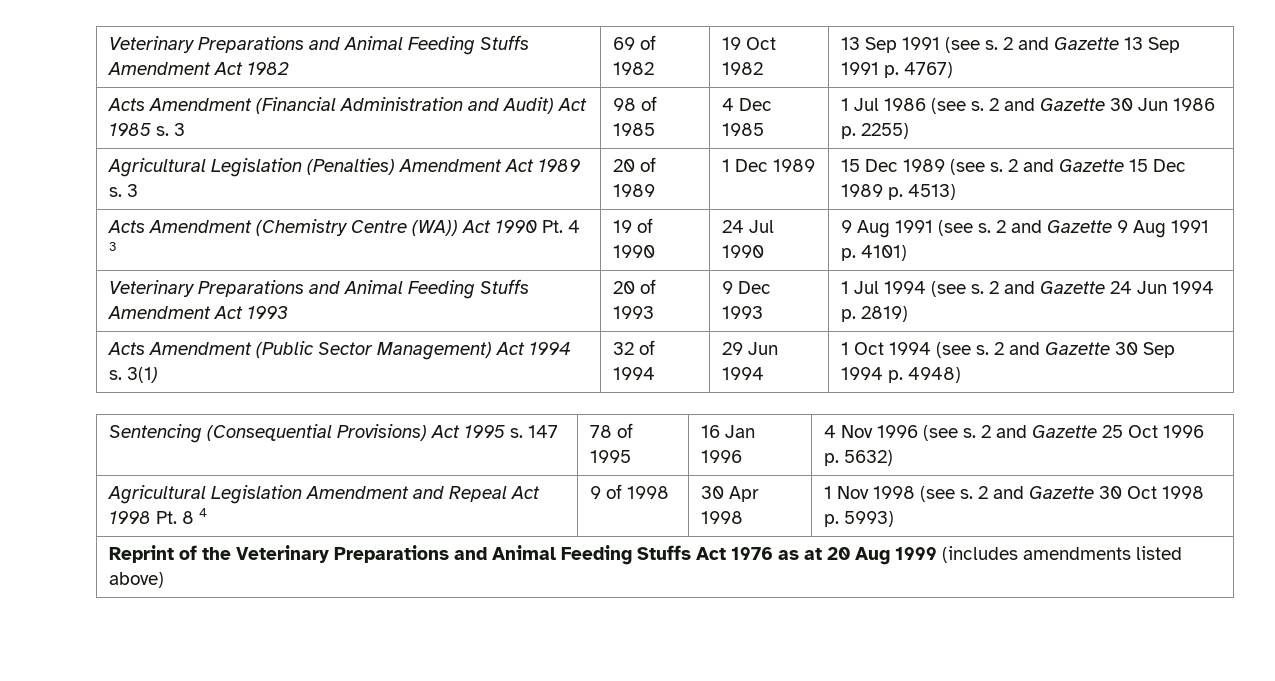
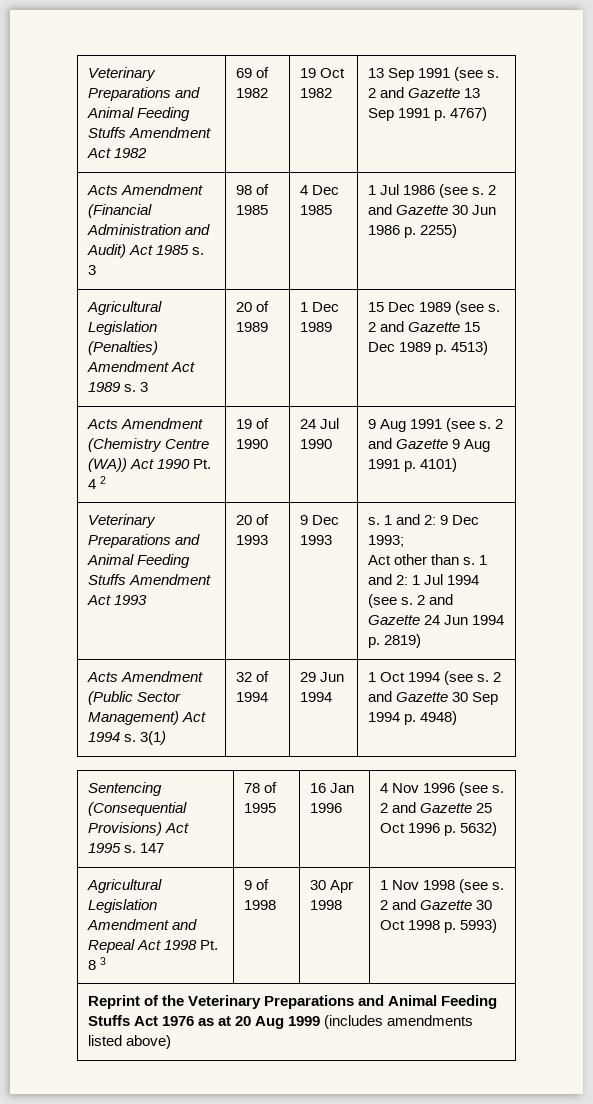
- Acts Amendment (Chemistry Centre (WA)) Act 1990 Pt. 4 3 | 19 of 1990 | 24 Jul 1990 | 9 Aug 1991 (see s. 2 and Gazette 9 Aug 1991 p. 4101)
+ Acts Amendment (Chemistry Centre (WA)) Act 1990 Pt. 4 2 | 19 of 1990 | 24 Jul 1990 | 9 Aug 1991 (see s. 2 and Gazette 9 Aug 1991 p. 4101)
- 1 Jul 1994 (see s.
+ s. 1 and 2: 9 Dec 1993;
+ Act other than s. 1 and 2: 1 Jul 1994 (see s.
- Agricultural Legislation Amendment and Repeal Act 1998 Pt. 8 4 | 9 of 1998 | 30 Apr 1998 | 1 Nov 1998 (see s. 2 and Gazette 30 Oct 1998 p. 5993)
+ Agricultural Legislation Amendment and Repeal Act 1998 Pt. 8 3 | 9 of 1998 | 30 Apr 1998 | 1 Nov 1998 (see s. 2 and Gazette 30 Oct 1998 p. 5993)

